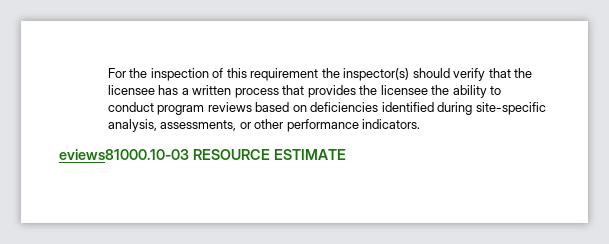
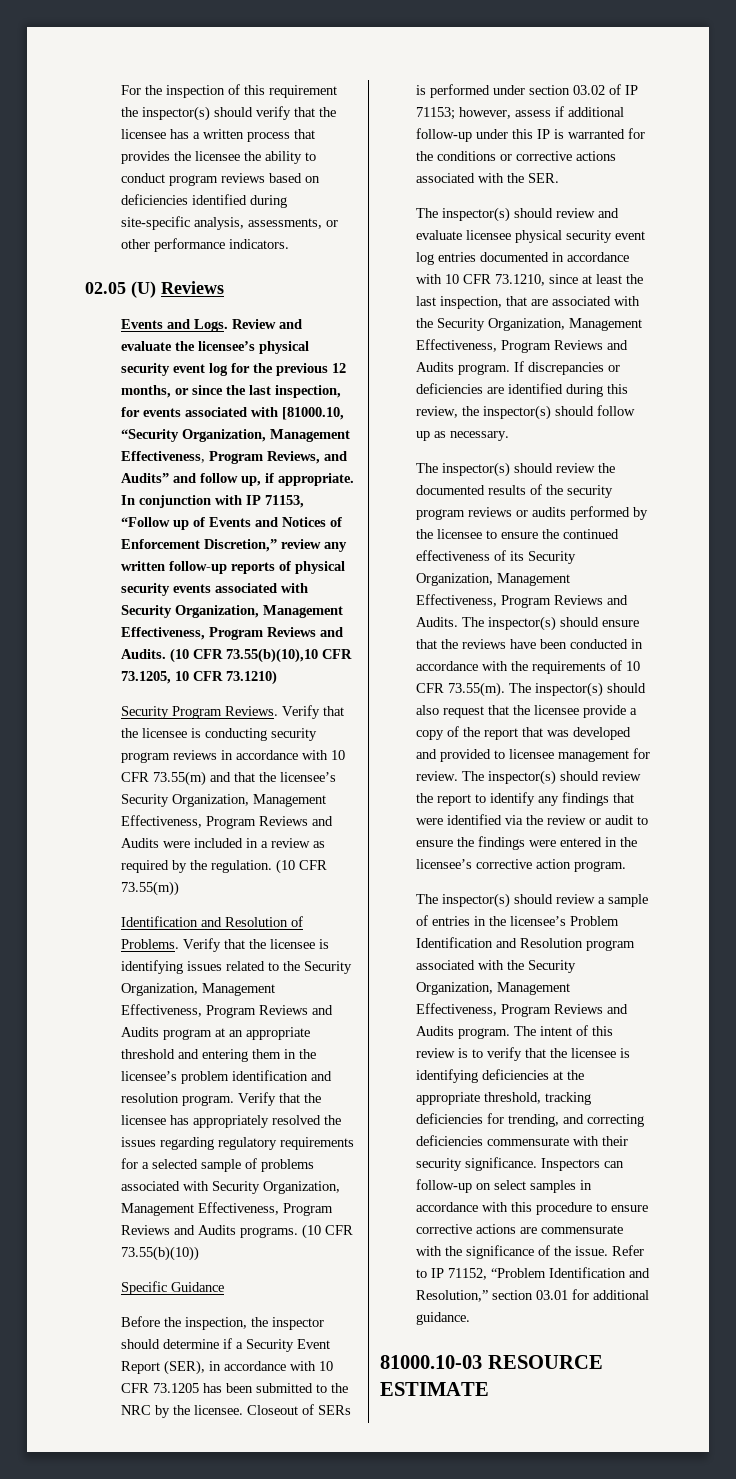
- eviews81000.10-03 RESOURCE ESTIMATE
+ 02.05 (U) Reviews
+ Events and Logs. Review and evaluate the licensee’s physical security event log for the previous 12 months, or since the last inspection, for events associated with [81000.10, “Security Organization, Management Effectiveness, Program Reviews, and Audits” and follow up, if appropriate. In conjunction with IP 71153, “Follow up of Events and Notices of Enforcement Discretion,” review any written follow-up reports of physical security events associated with Security Organization, Management Effectiveness, Program Reviews and Audits. (10 CFR 73.55(b)(10),10 CFR 73.1205, 10 CFR 73.1210)
+ Security Program Reviews. Verify that the licensee is conducting security program reviews in accordance with 10 CFR 73.55(m) and that the licensee’s Security Organization, Management Effectiveness, Program Reviews and Audits were included in a review as required by the regulation. (10 CFR 73.55(m))
+ Identification and Resolution of Problems. Verify that the licensee is identifying issues related to the Security Organization, Management Effectiveness, Program Reviews and Audits program at an appropriate threshold and entering them in the licensee’s problem identification and resolution program. Verify that the licensee has appropriately resolved the issues regarding regulatory requirements for a selected sample of problems associated with Security Organization, Management Effectiveness, Program Reviews and Audits programs. (10 CFR 73.55(b)(10))
+ Specific Guidance
+ Before the inspection, the inspector should determine if a Security Event Report (SER), in accordance with 10 CFR 73.1205 has been submitted to the NRC by the licensee. Closeout of SERs is performed under section 03.02 of IP 71153; however, assess if additional follow-up under this IP is warranted for the conditions or corrective actions associated with the SER.
+ The inspector(s) should review and evaluate licensee physical security event log entries documented in accordance with 10 CFR 73.1210, since at least the last inspection, that are associated with the Security Organization, Management Effectiveness, Program Reviews and Audits program. If discrepancies or deficiencies are identified during this review, the inspector(s) should follow up as necessary.
+ The inspector(s) should review the documented results of the security program reviews or audits performed by the licensee to ensure the continued effectiveness of its Security Organization, Management Effectiveness, Program Reviews and Audits. The inspector(s) should ensure that the reviews have been conducted in accordance with the requirements of 10 CFR 73.55(m). The inspector(s) should also request that the licensee provide a copy of the report that was developed and provided to licensee management for review. The inspector(s) should review the report to identify any findings that were identified via the review or audit to ensure the findings were entered in the licensee’s corrective action program.
+ The inspector(s) should review a sample of entries in the licensee’s Problem Identification and Resolution program associated with the Security Organization, Management Effectiveness, Program Reviews and Audits program. The intent of this review is to verify that the licensee is identifying deficiencies at the appropriate threshold, tracking deficiencies for trending, and correcting deficiencies commensurate with their security significance. Inspectors can follow-up on select samples in accordance with this procedure to ensure corrective actions are commensurate with the significance of the issue. Refer to IP 71152, “Problem Identification and Resolution,” section 03.01 for additional guidance.
+ 81000.10-03 RESOURCE ESTIMATE

